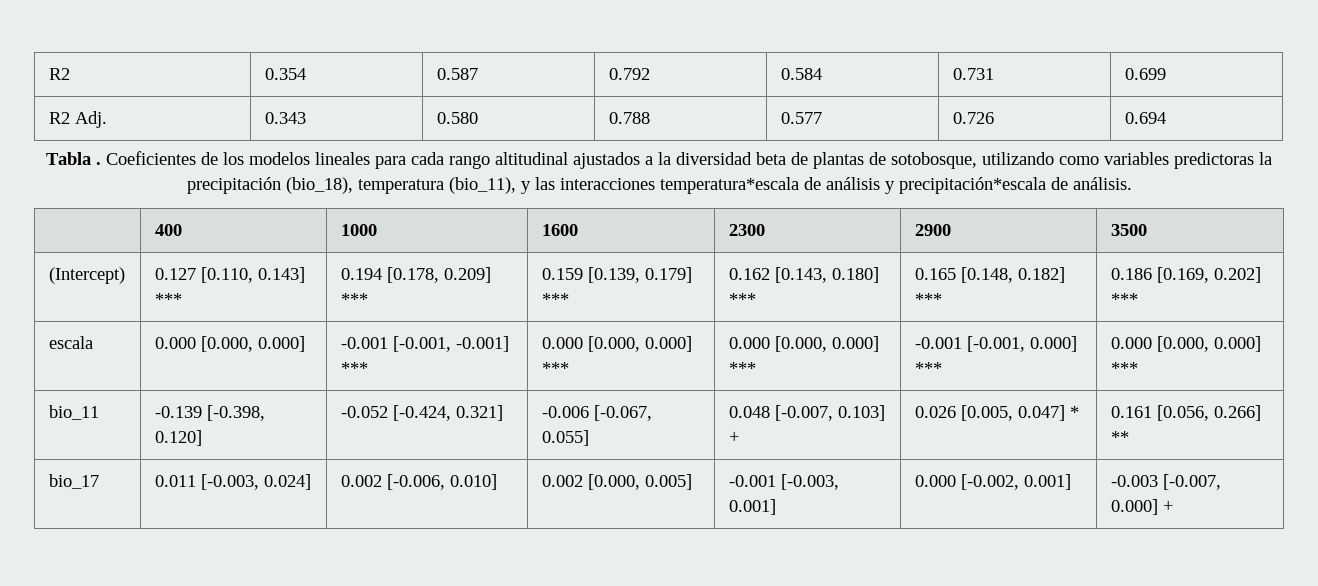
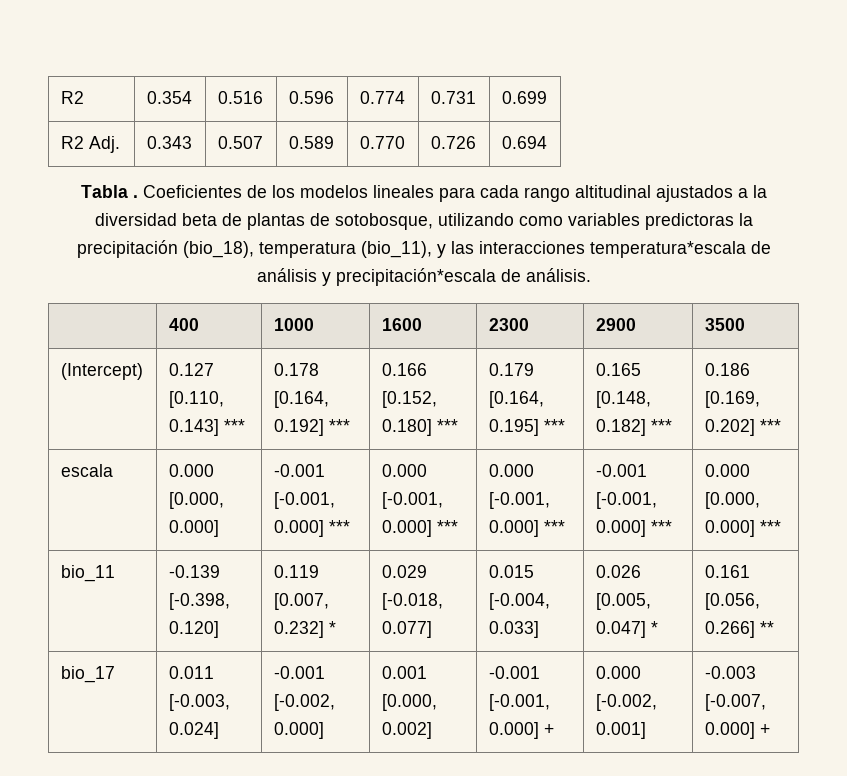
- R2 | 0.354 | 0.587 | 0.792 | 0.584 | 0.731 | 0.699
+ R2 | 0.354 | 0.516 | 0.596 | 0.774 | 0.731 | 0.699
- R2 Adj. | 0.343 | 0.580 | 0.788 | 0.577 | 0.726 | 0.694
+ R2 Adj. | 0.343 | 0.507 | 0.589 | 0.770 | 0.726 | 0.694
- (Intercept) | 0.127 [0.110, 0.143] *** | 0.194 [0.178, 0.209] *** | 0.159 [0.139, 0.179] *** | 0.162 [0.143, 0.180] *** | 0.165 [0.148, 0.182] *** | 0.186 [0.169, 0.202] ***
+ (Intercept) | 0.127 [0.110, 0.143] *** | 0.178 [0.164, 0.192] *** | 0.166 [0.152, 0.180] *** | 0.179 [0.164, 0.195] *** | 0.165 [0.148, 0.182] *** | 0.186 [0.169, 0.202] ***
- escala | 0.000 [0.000, 0.000] | -0.001 [-0.001, -0.001] *** | 0.000 [0.000, 0.000] *** | 0.000 [0.000, 0.000] *** | -0.001 [-0.001, 0.000] *** | 0.000 [0.000, 0.000] ***
+ escala | 0.000 [0.000, 0.000] | -0.001 [-0.001, 0.000] *** | 0.000 [-0.001, 0.000] *** | 0.000 [-0.001, 0.000] *** | -0.001 [-0.001, 0.000] *** | 0.000 [0.000, 0.000] ***
- bio_11 | -0.139 [-0.398, 0.120] | -0.052 [-0.424, 0.321] | -0.006 [-0.067, 0.055] | 0.048 [-0.007, 0.103] + | 0.026 [0.005, 0.047] * | 0.161 [0.056, 0.266] **
+ bio_11 | -0.139 [-0.398, 0.120] | 0.119 [0.007, 0.232] * | 0.029 [-0.018, 0.077] | 0.015 [-0.004, 0.033] | 0.026 [0.005, 0.047] * | 0.161 [0.056, 0.266] **
- bio_17 | 0.011 [-0.003, 0.024] | 0.002 [-0.006, 0.010] | 0.002 [0.000, 0.005] | -0.001 [-0.003, 0.001] | 0.000 [-0.002, 0.001] | -0.003 [-0.007, 0.000] +
+ bio_17 | 0.011 [-0.003, 0.024] | -0.001 [-0.002, 0.000] | 0.001 [0.000, 0.002] | -0.001 [-0.001, 0.000] + | 0.000 [-0.002, 0.001] | -0.003 [-0.007, 0.000] +

